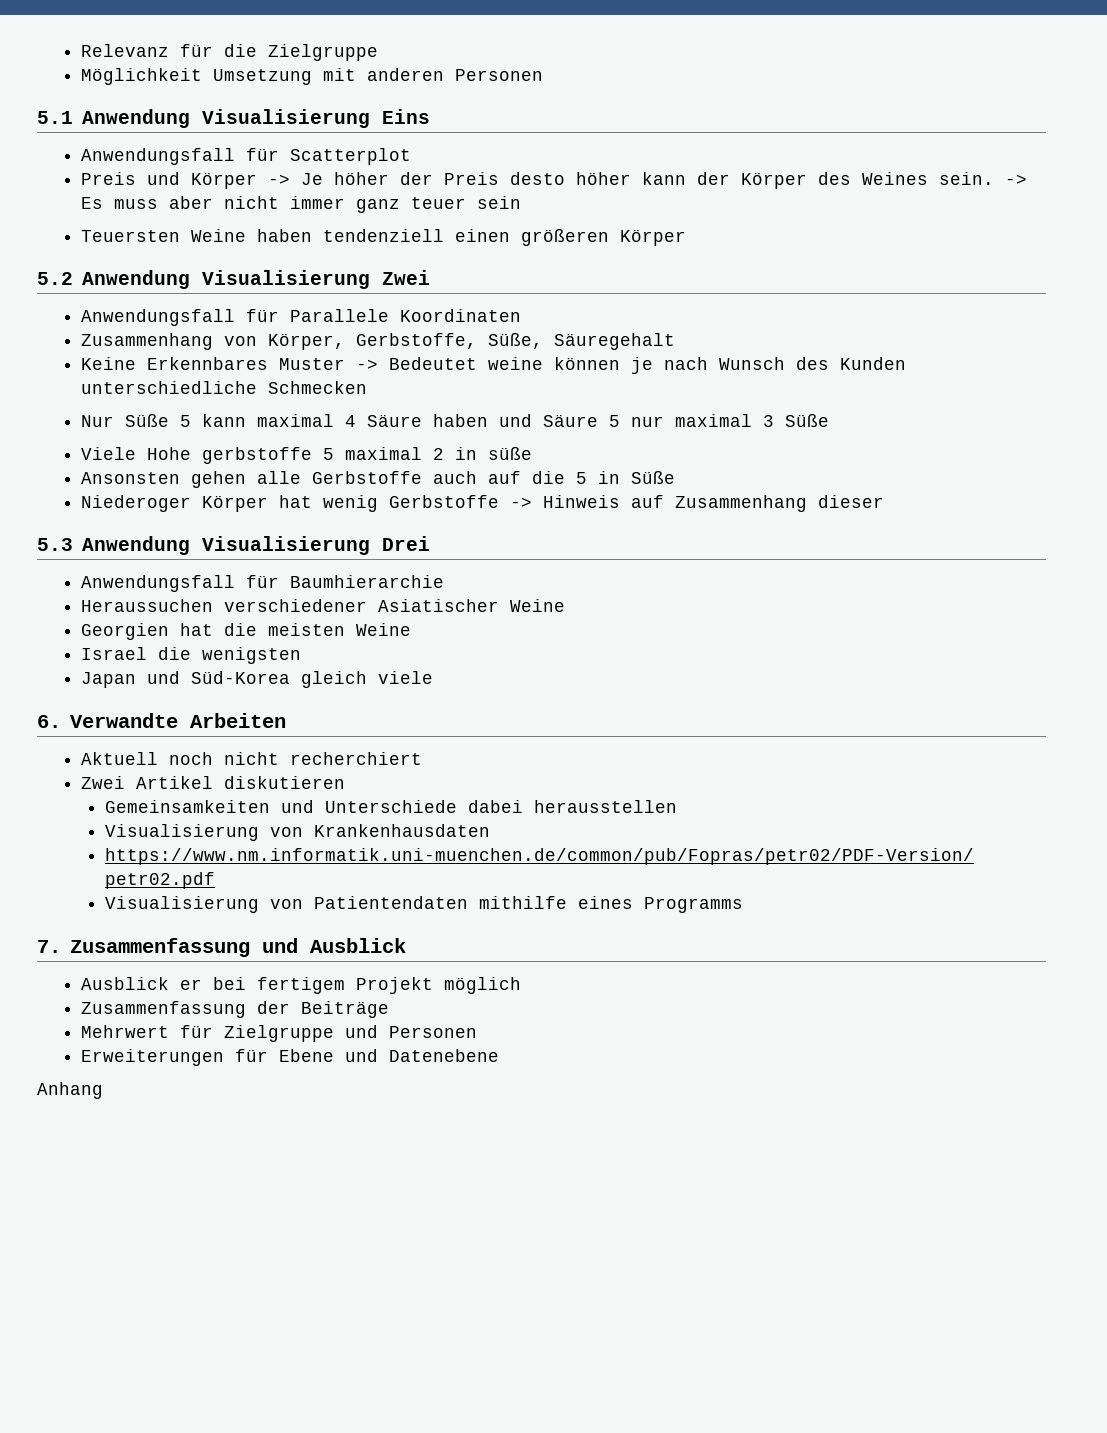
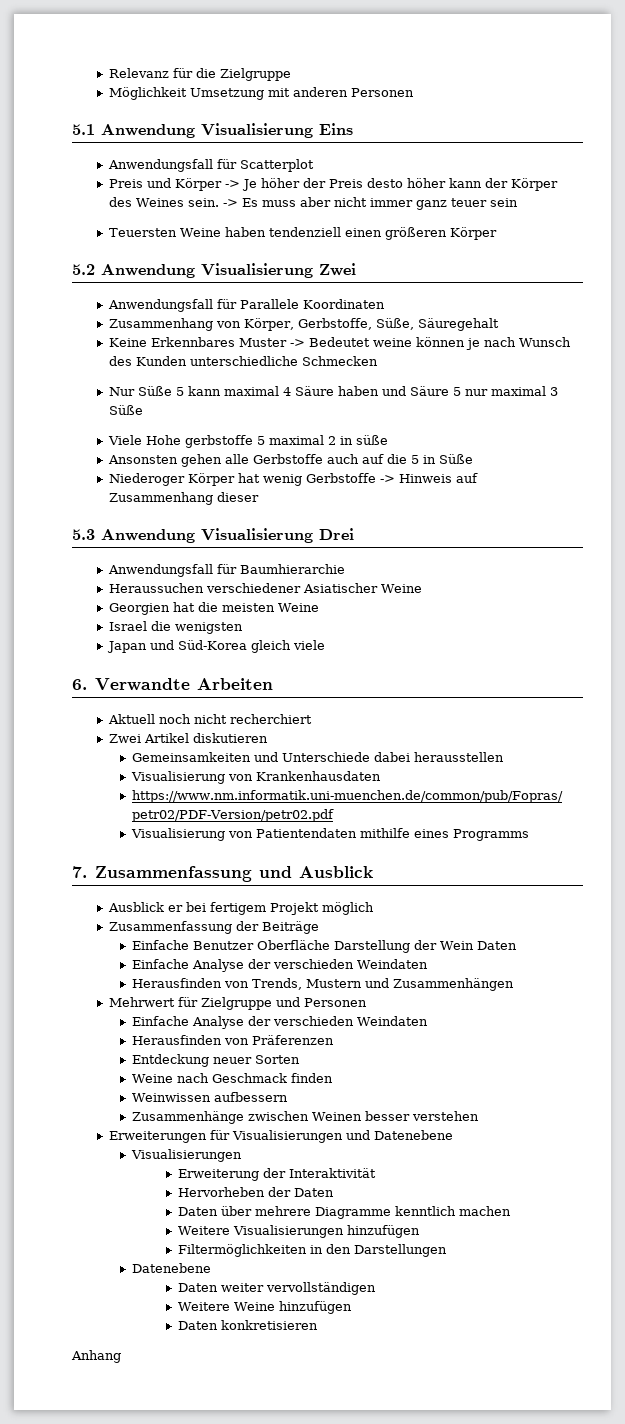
+ Einfache Benutzer Oberfläche Darstellung der Wein Daten
+ Einfache Analyse der verschieden Weindaten
+ Herausfinden von Trends, Mustern und Zusammenhängen
  Mehrwert für Zielgruppe und Personen
+ Einfache Analyse der verschieden Weindaten
+ Herausfinden von Präferenzen
+ Entdeckung neuer Sorten
+ Weine nach Geschmack finden
+ Weinwissen aufbessern
+ Zusammenhänge zwischen Weinen besser verstehen
- Erweiterungen für Ebene und Datenebene
+ Erweiterungen für Visualisierungen und Datenebene
+ Visualisierungen
+ Erweiterung der Interaktivität
+ Hervorheben der Daten
+ Daten über mehrere Diagramme kenntlich machen
+ Weitere Visualisierungen hinzufügen
+ Filtermöglichkeiten in den Darstellungen
+ Datenebene
+ Daten weiter vervollständigen
+ Weitere Weine hinzufügen
+ Daten konkretisieren

